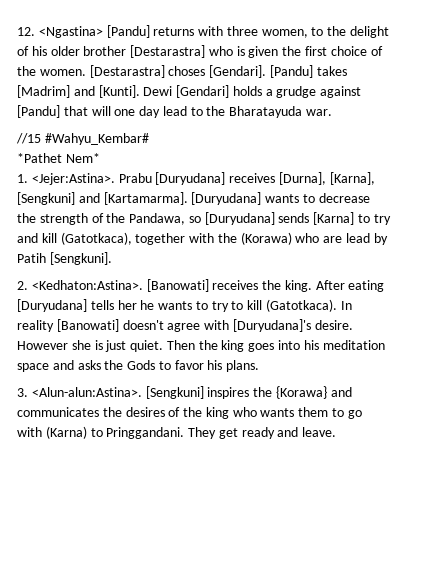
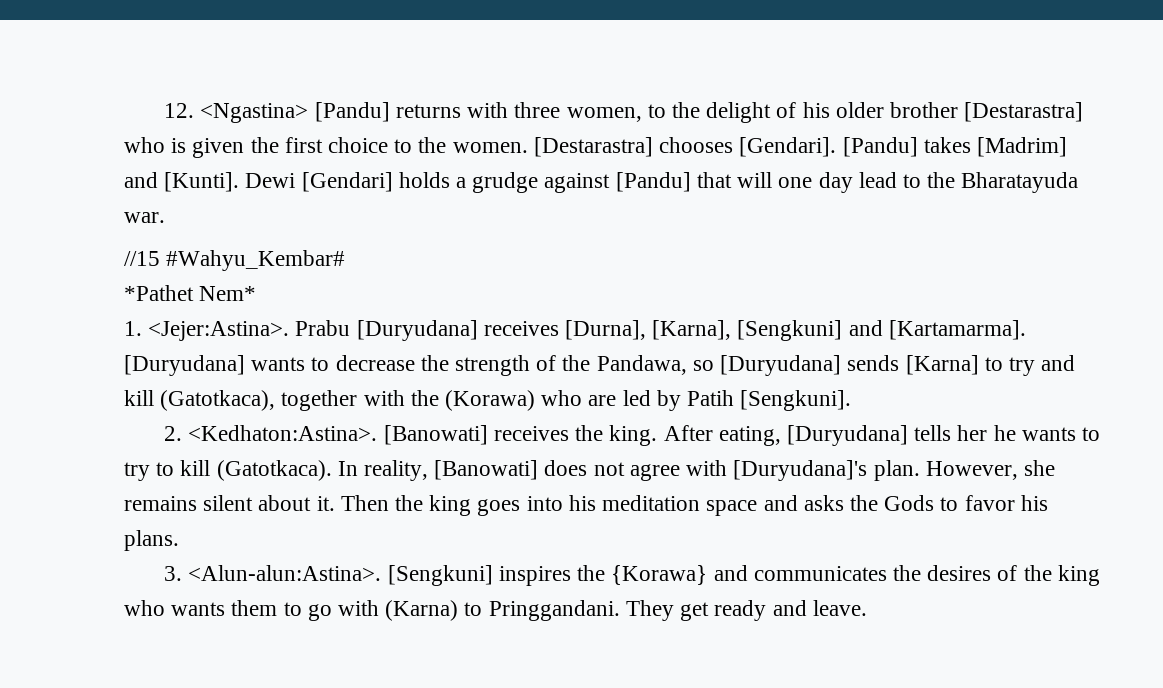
- 12. <Ngastina> [Pandu] returns with three women, to the delight of his older brother [Destarastra] who is given the first choice of the women.
+ 12. <Ngastina> [Pandu] returns with three women, to the delight of his older brother [Destarastra] who is given the first choice to the women.
- [Destarastra] choses [Gendari].
+ [Destarastra] chooses [Gendari].
- [Duryudana] wants to decrease the strength of the Pandawa, so [Duryudana] sends [Karna] to try and kill (Gatotkaca), together with the (Korawa) who are lead by Patih [Sengkuni].
+ [Duryudana] wants to decrease the strength of the Pandawa, so [Duryudana] sends [Karna] to try and kill (Gatotkaca), together with the (Korawa) who are led by Patih [Sengkuni].
- After eating [Duryudana] tells her he wants to try to kill (Gatotkaca).
+ After eating, [Duryudana] tells her he wants to try to kill (Gatotkaca).
- In reality [Banowati] doesn't agree with [Duryudana]'s desire. However she is just quiet.
+ In reality, [Banowati] does not agree with [Duryudana]'s plan. However, she remains silent about it.

